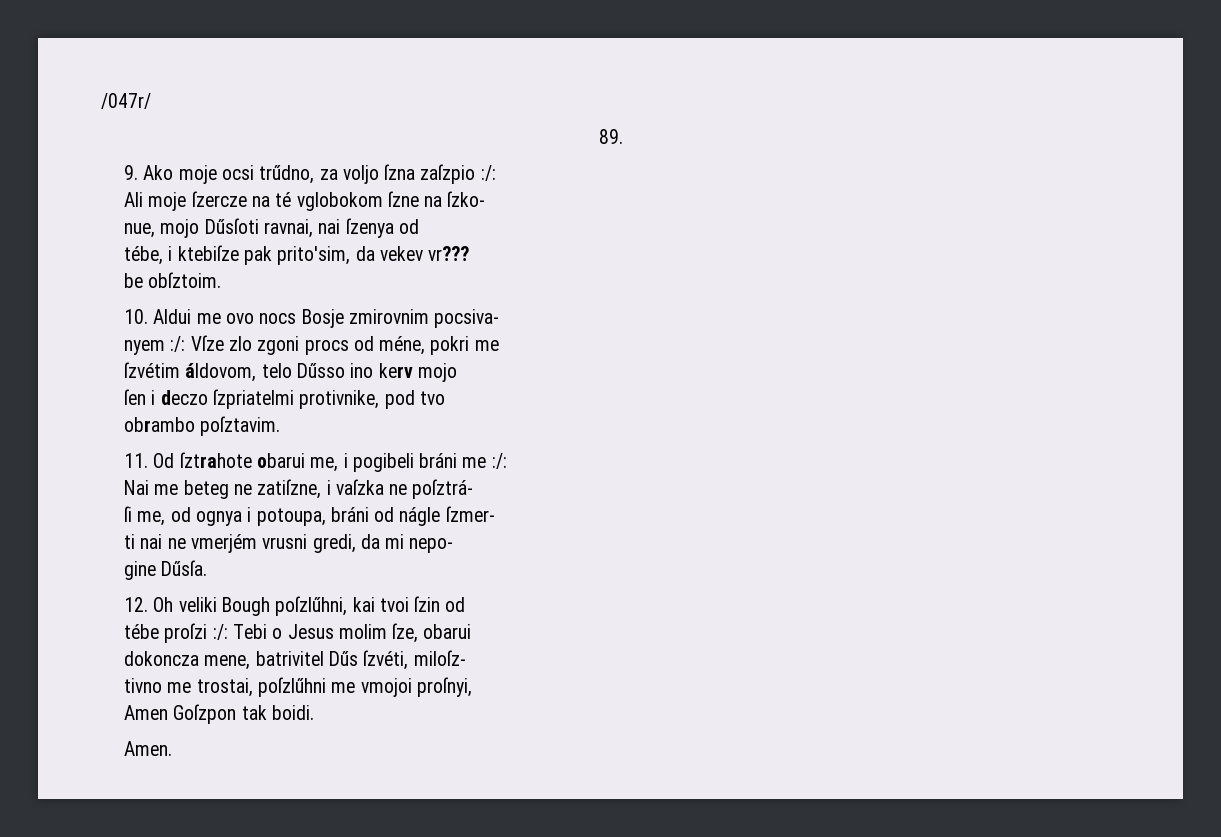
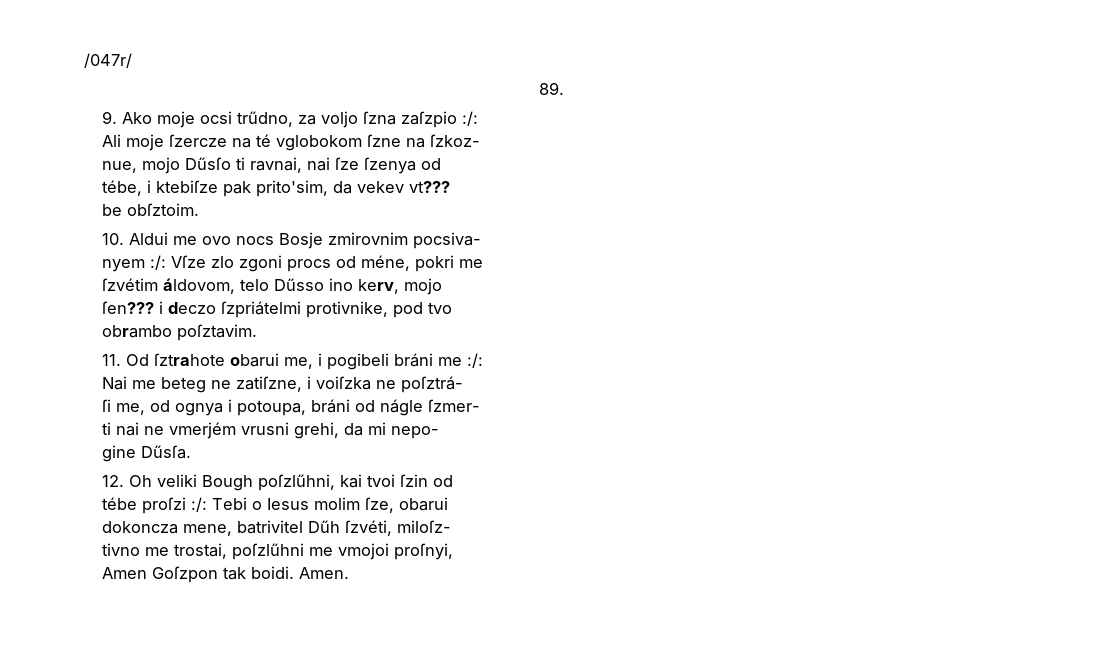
- Ali moje ſzercze na té vglobokom ſzne na ſzko-
+ Ali moje ſzercze na té vglobokom ſzne na ſzkoz-
- nue, mojo Dűsſoti ravnai, nai ſzenya od
+ nue, mojo Dűsſo ti ravnai, nai ſze ſzenya od
- tébe, i ktebiſze pak prito'sim, da vekev vr???
+ tébe, i ktebiſze pak prito'sim, da vekev vt???
- ſzvétim áldovom, telo Dűsso ino kerv mojo
+ ſzvétim áldovom, telo Dűsso ino kerv, mojo
- ſen i deczo ſzpriatelmi protivnike, pod tvo
+ ſen??? i deczo ſzpriátelmi protivnike, pod tvo
- Nai me beteg ne zatiſzne, i vaſzka ne poſztrá-
+ Nai me beteg ne zatiſzne, i voiſzka ne poſztrá-
- ti nai ne vmerjém vrusni gredi, da mi nepo-
+ ti nai ne vmerjém vrusni grehi, da mi nepo-
- tébe proſzi :/: Tebi o Jesus molim ſze, obarui
+ tébe proſzi :/: Tebi o Iesus molim ſze, obarui
- dokoncza mene, batrivitel Dűs ſzvéti, miloſz-
+ dokoncza mene, batrivitel Dűh ſzvéti, miloſz-
- Amen Goſzpon tak boidi.
- Amen.
+ Amen Goſzpon tak boidi. Amen.

